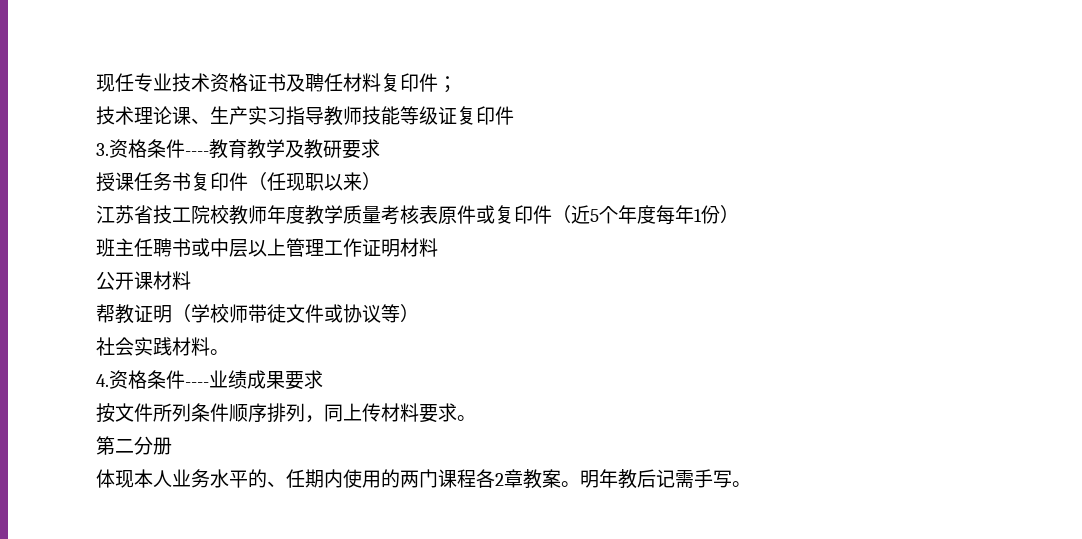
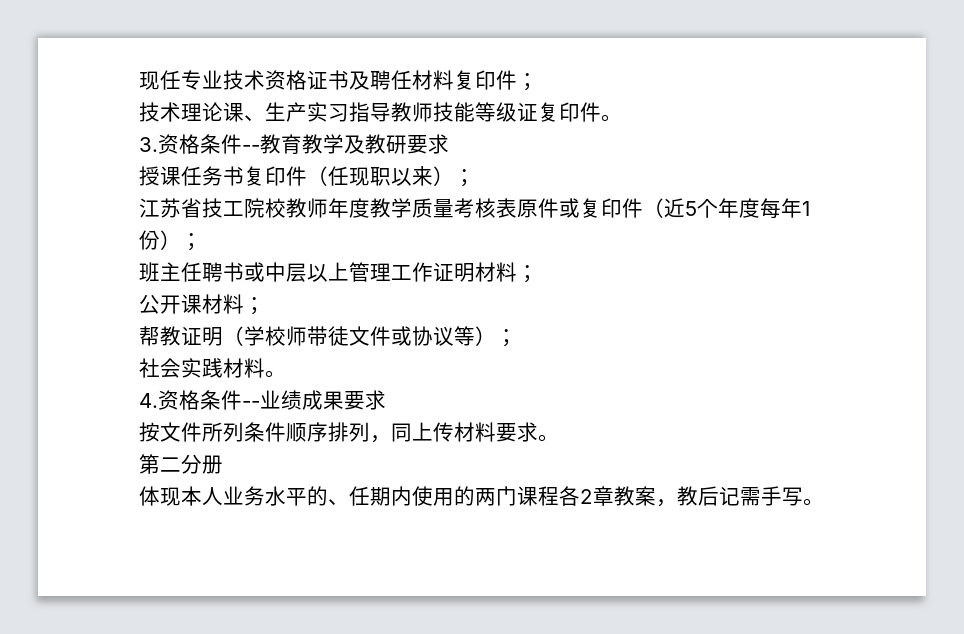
- 技术理论课、生产实习指导教师技能等级证复印件
+ 技术理论课、生产实习指导教师技能等级证复印件。
- 3.资格条件----教育教学及教研要求
+ 3.资格条件--教育教学及教研要求
- 授课任务书复印件（任现职以来）
+ 授课任务书复印件（任现职以来）；
- 江苏省技工院校教师年度教学质量考核表原件或复印件（近5个年度每年1份）
+ 江苏省技工院校教师年度教学质量考核表原件或复印件（近5个年度每年1份）；
- 班主任聘书或中层以上管理工作证明材料
+ 班主任聘书或中层以上管理工作证明材料；
- 公开课材料
+ 公开课材料；
- 帮教证明（学校师带徒文件或协议等）
+ 帮教证明（学校师带徒文件或协议等）；
- 4.资格条件----业绩成果要求
+ 4.资格条件--业绩成果要求
- 体现本人业务水平的、任期内使用的两门课程各2章教案。明年教后记需手写。
+ 体现本人业务水平的、任期内使用的两门课程各2章教案，教后记需手写。

